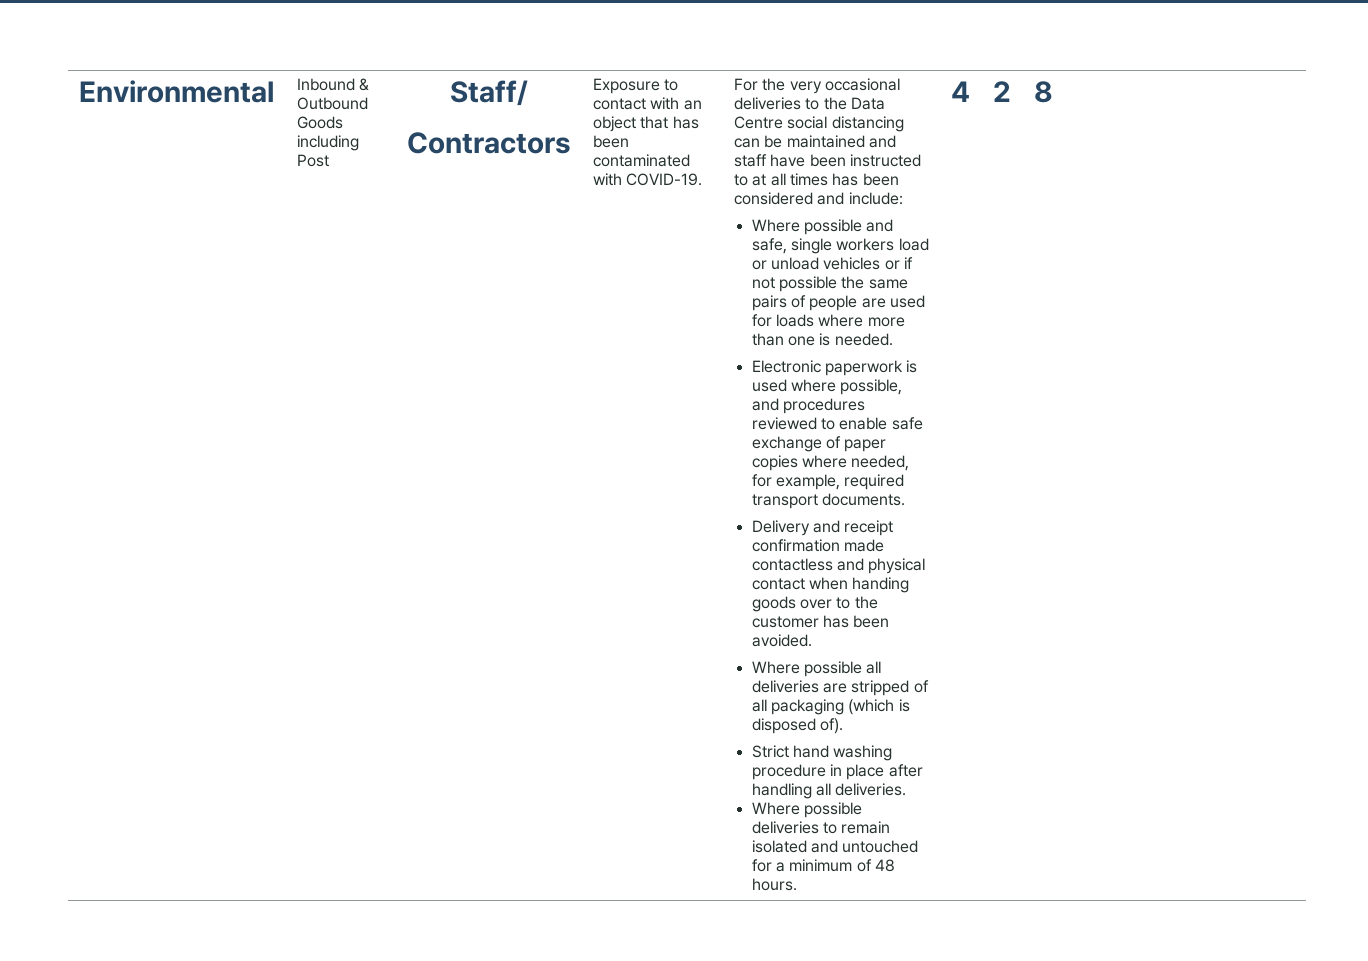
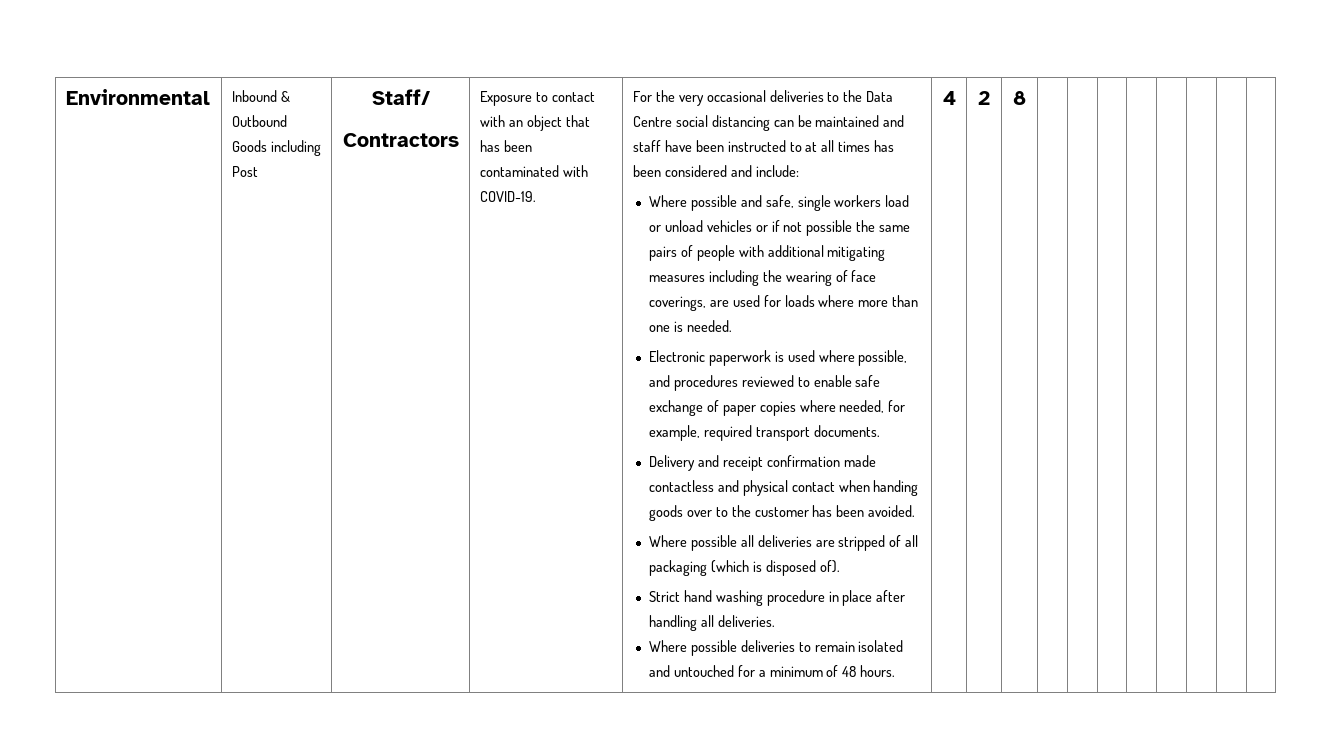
- Where possible and safe, single workers load or unload vehicles or if not possible the same pairs of people are used for loads where more than one is needed.
+ Where possible and safe, single workers load or unload vehicles or if not possible the same pairs of people with additional mitigating measures including the wearing of face coverings, are used for loads where more than one is needed.

